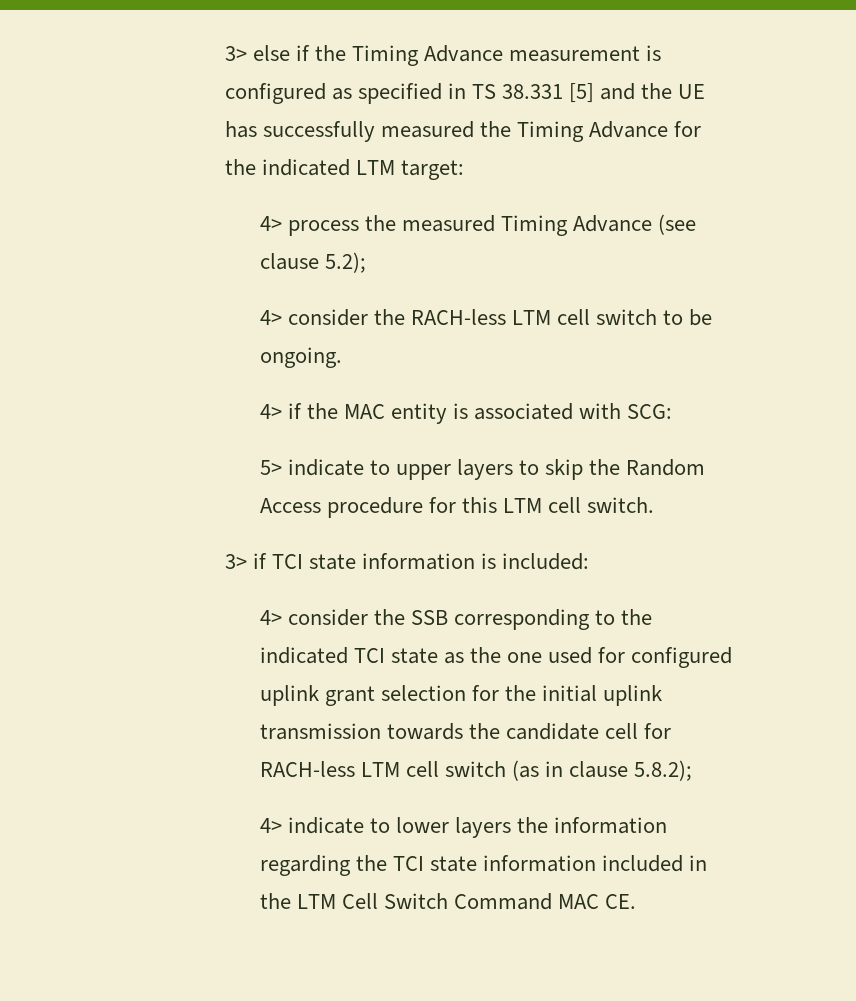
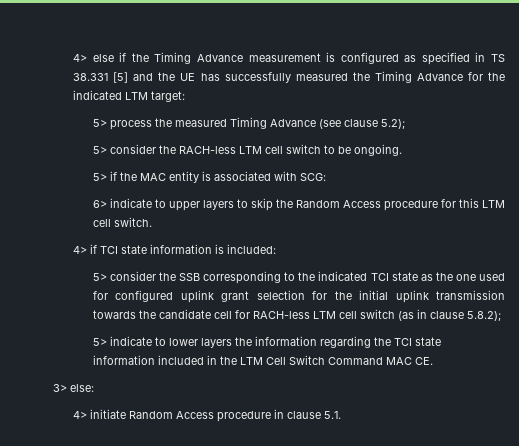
- 3> else if the Timing Advance measurement is configured as specified in TS 38.331 [5] and the UE has successfully measured the Timing Advance for the indicated LTM target:
+ 4> else if the Timing Advance measurement is configured as specified in TS 38.331 [5] and the UE has successfully measured the Timing Advance for the indicated LTM target:
- 4> process the measured Timing Advance (see clause 5.2);
+ 5> process the measured Timing Advance (see clause 5.2);
- 4> consider the RACH-less LTM cell switch to be ongoing.
+ 5> consider the RACH-less LTM cell switch to be ongoing.
- 4> if the MAC entity is associated with SCG:
+ 5> if the MAC entity is associated with SCG:
- 5> indicate to upper layers to skip the Random Access procedure for this LTM cell switch.
+ 6> indicate to upper layers to skip the Random Access procedure for this LTM cell switch.
- 3> if TCI state information is included:
+ 4> if TCI state information is included:
- 4> consider the SSB corresponding to the indicated TCI state as the one used for configured uplink grant selection for the initial uplink transmission towards the candidate cell for RACH-less LTM cell switch (as in clause 5.8.2);
+ 5> consider the SSB corresponding to the indicated TCI state as the one used for configured uplink grant selection for the initial uplink transmission towards the candidate cell for RACH-less LTM cell switch (as in clause 5.8.2);
- 4> indicate to lower layers the information regarding the TCI state information included in the LTM Cell Switch Command MAC CE.
+ 5> indicate to lower layers the information regarding the TCI state information included in the LTM Cell Switch Command MAC CE.
+ 3> else:
+ 4> initiate Random Access procedure in clause 5.1.

